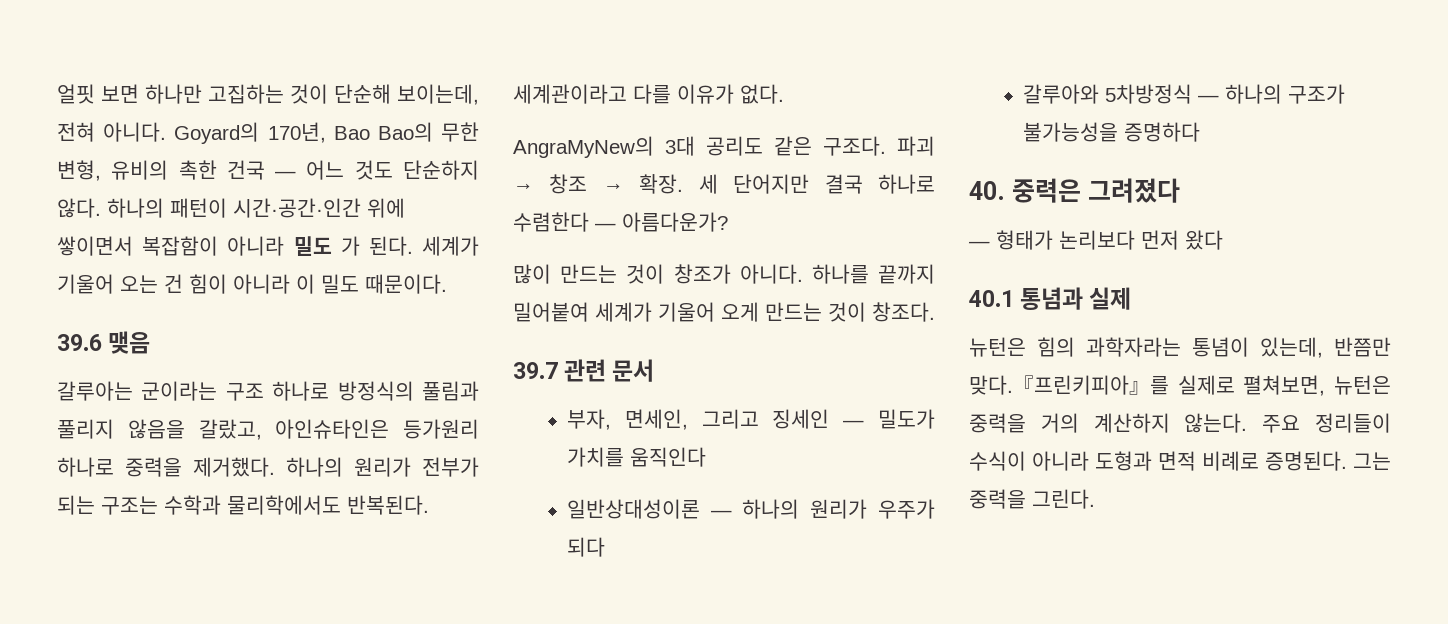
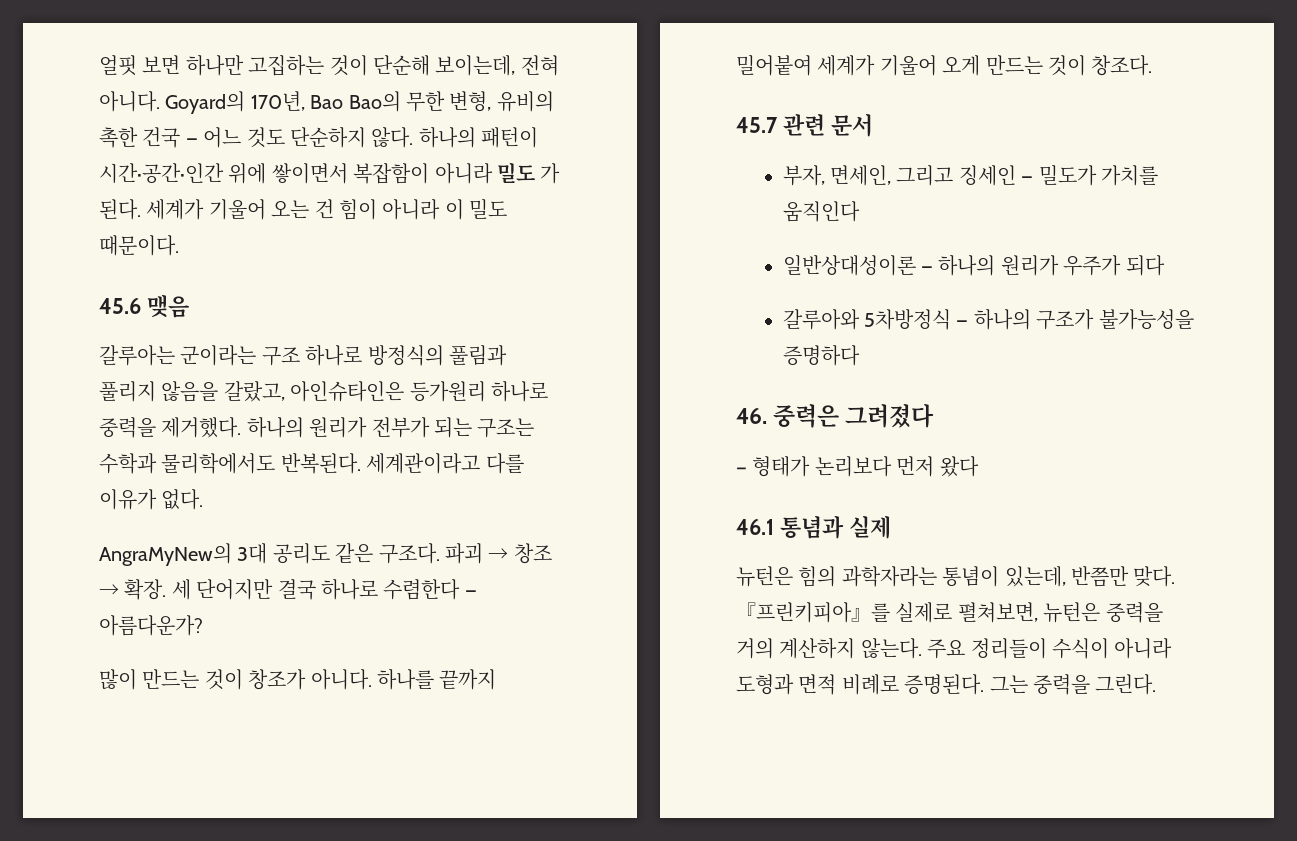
- 39.6 맺음
+ 45.6 맺음
- 39.7 관련 문서
+ 45.7 관련 문서
- 40. 중력은 그려졌다
+ 46. 중력은 그려졌다
- 40.1 통념과 실제
+ 46.1 통념과 실제

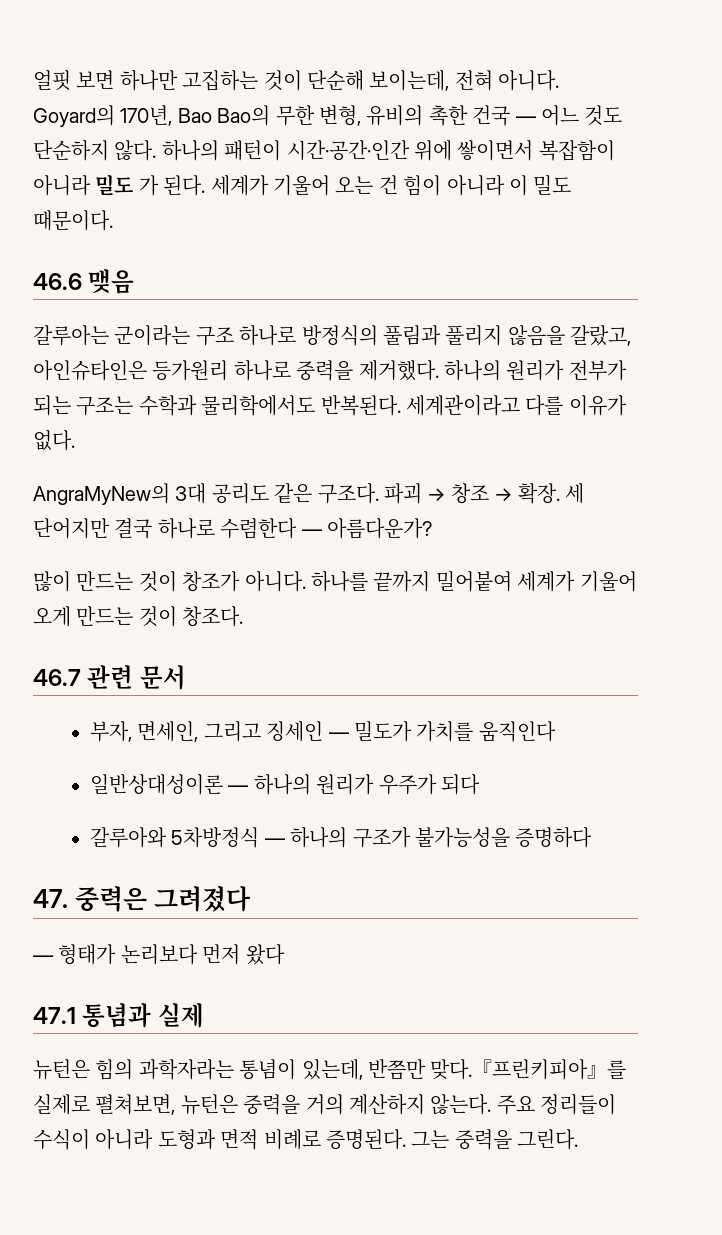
- 45.6 맺음
+ 46.6 맺음
- 45.7 관련 문서
+ 46.7 관련 문서
- 46. 중력은 그려졌다
+ 47. 중력은 그려졌다
- 46.1 통념과 실제
+ 47.1 통념과 실제

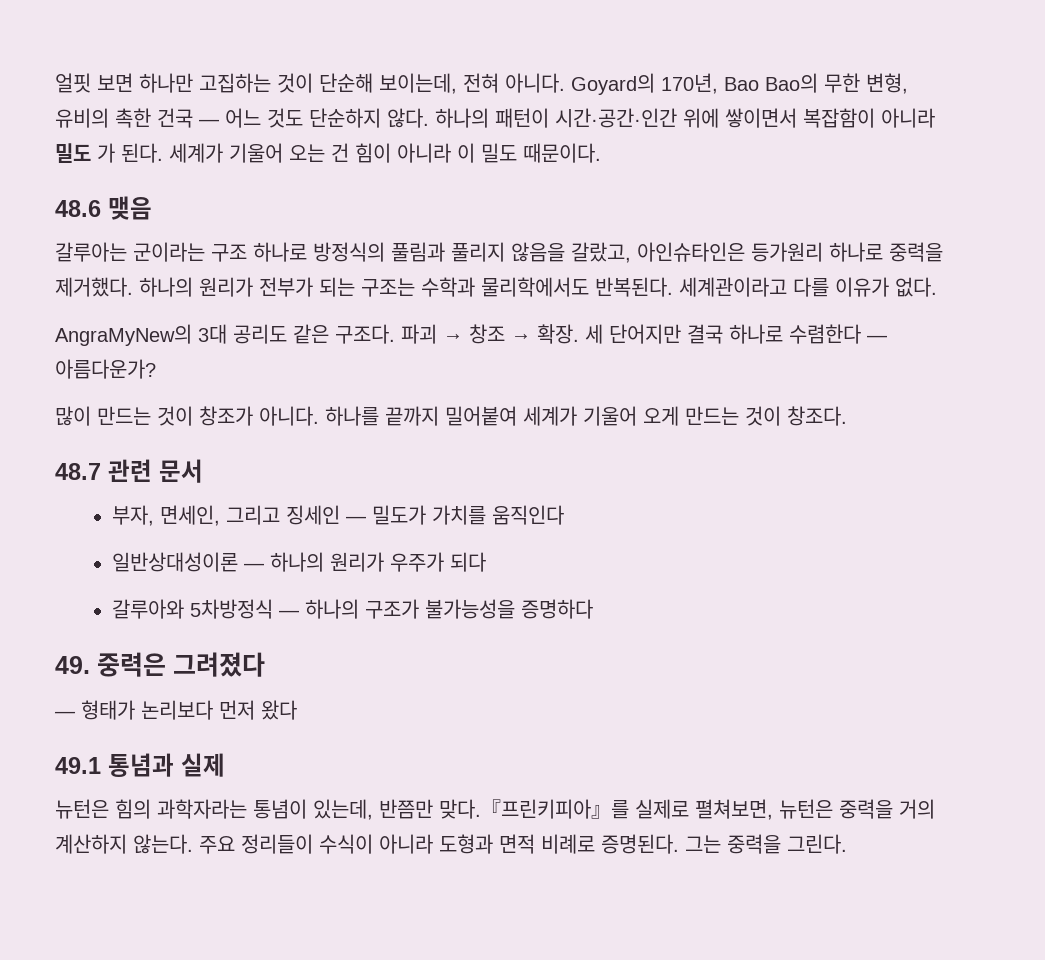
- 46.6 맺음
+ 48.6 맺음
- 46.7 관련 문서
+ 48.7 관련 문서
- 47. 중력은 그려졌다
+ 49. 중력은 그려졌다
- 47.1 통념과 실제
+ 49.1 통념과 실제

